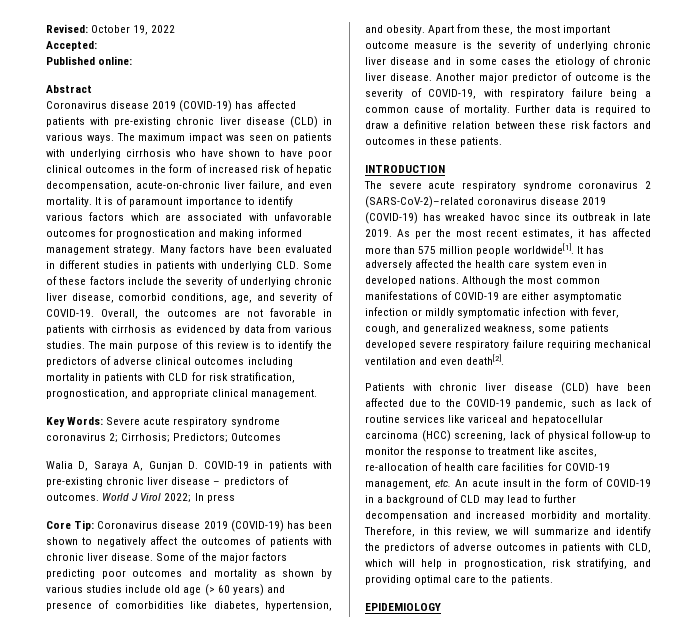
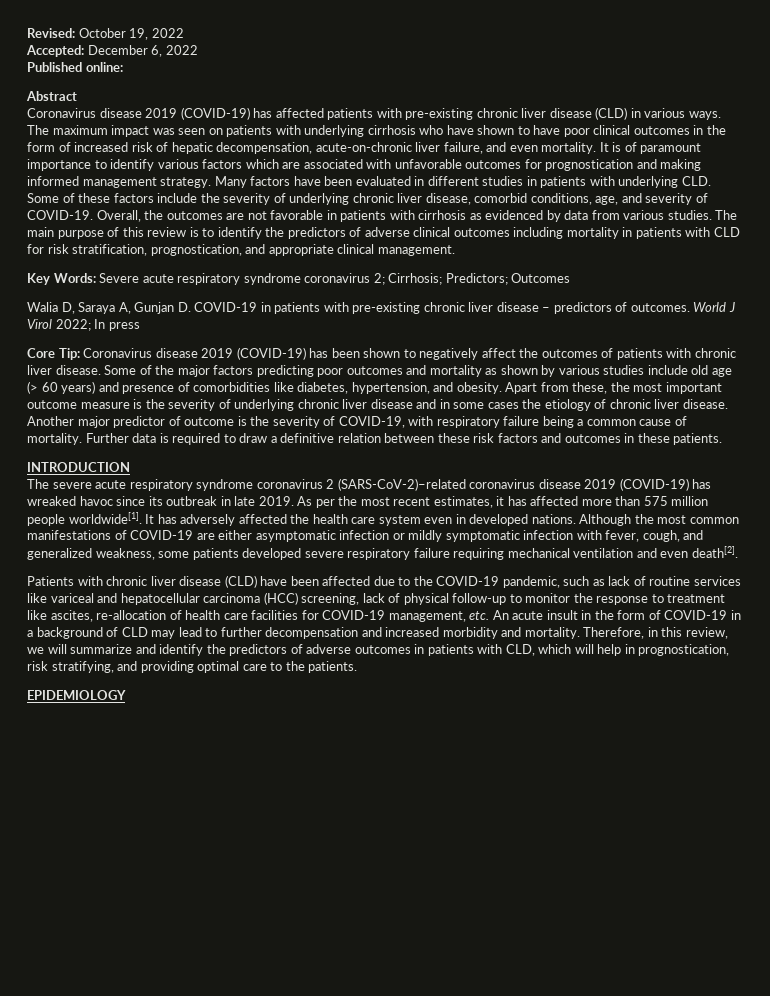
- Accepted:
+ Accepted: December 6, 2022

